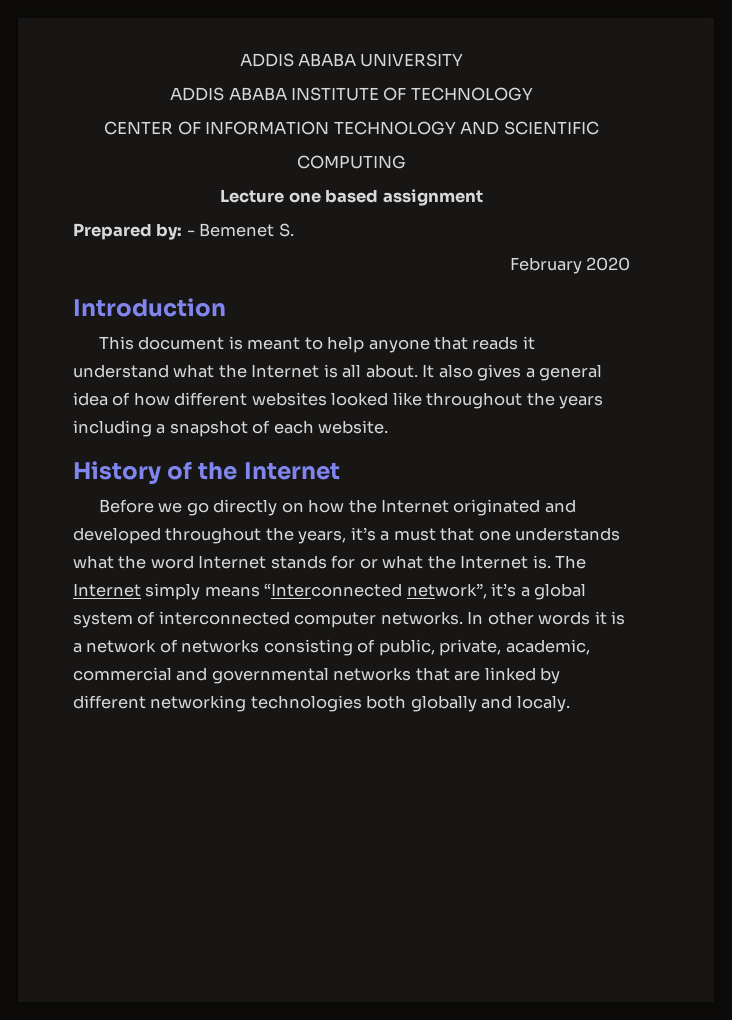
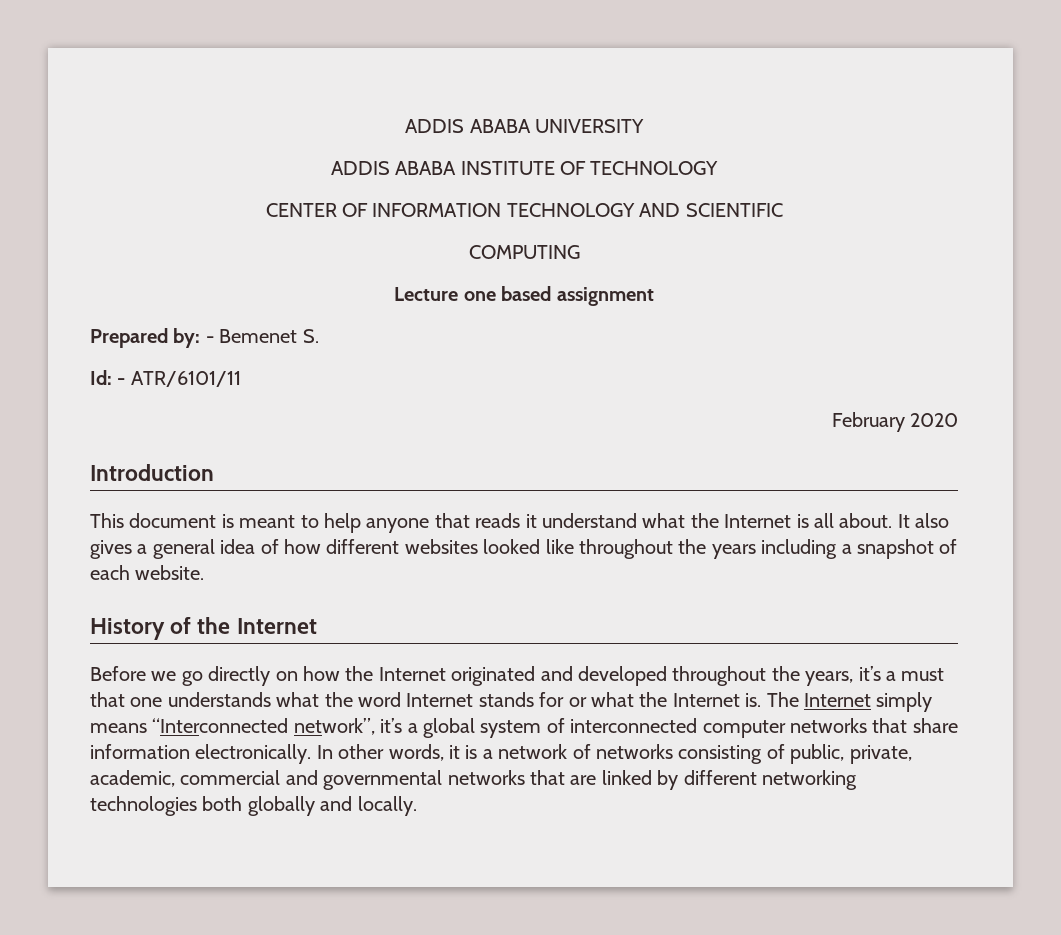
+ Id: - ATR/6101/11
- The Internet simply means “Interconnected network”, it’s a global system of interconnected computer networks.
+ The Internet simply means “Interconnected network”, it’s a global system of interconnected computer networks that share information electronically.
- In other words it is a network of networks consisting of public, private, academic, commercial and governmental networks that are linked by different networking technologies both globally and localy.
+ In other words, it is a network of networks consisting of public, private, academic, commercial and governmental networks that are linked by different networking technologies both globally and locally.

